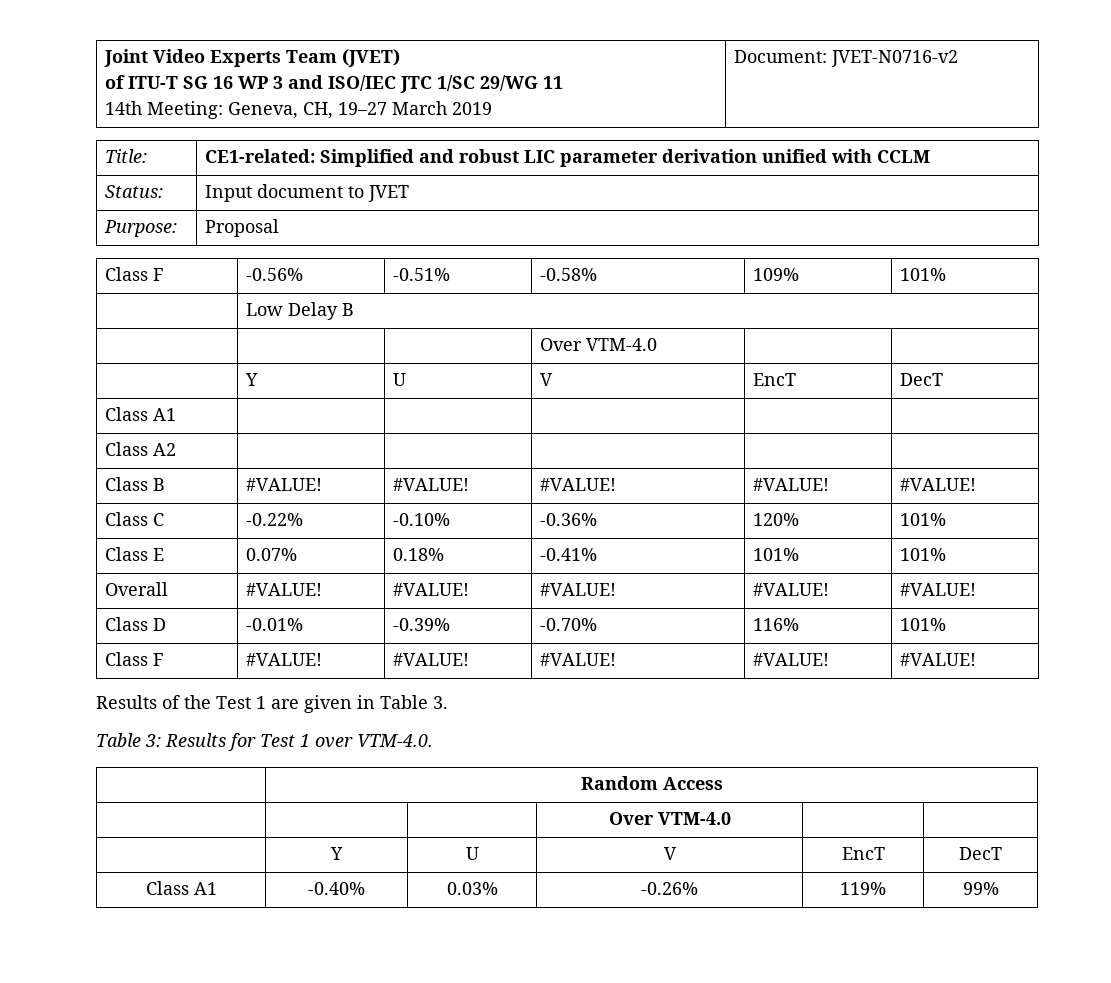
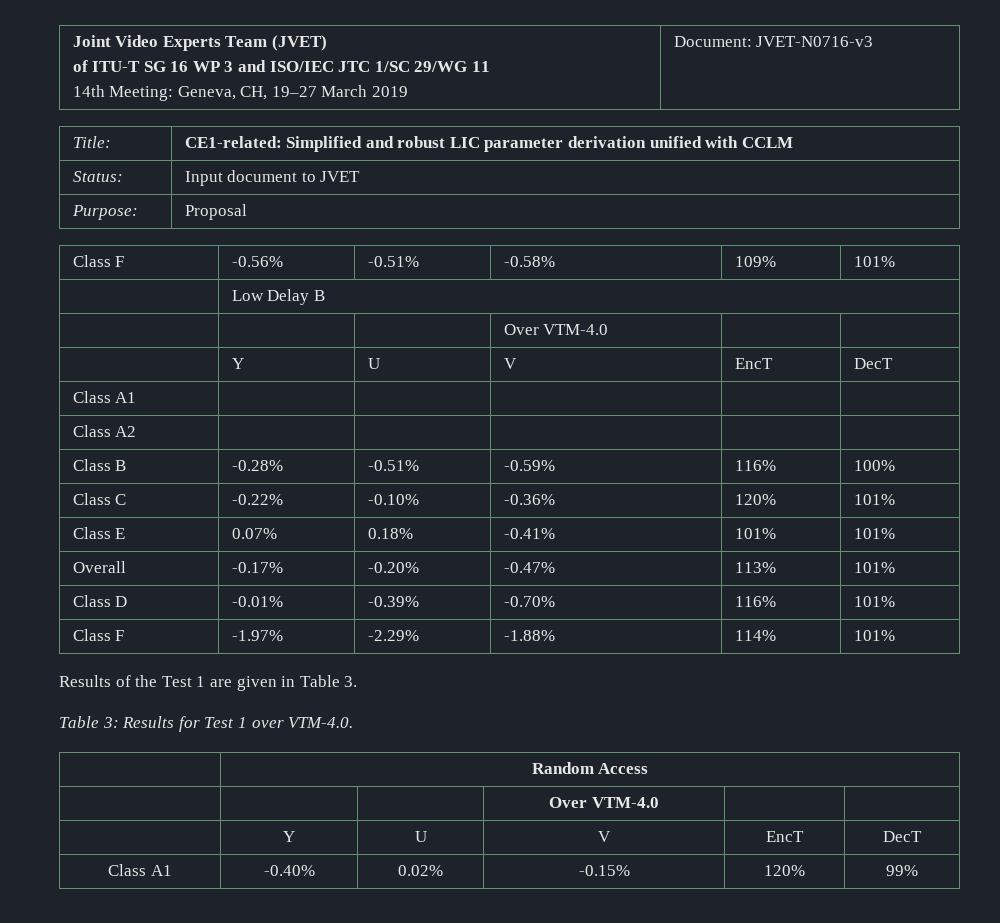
  Joint Video Experts Team (JVET)
  of ITU-T SG 16 WP 3 and ISO/IEC JTC 1/SC 29/WG 11
- 14th Meeting: Geneva, CH, 19–27 March 2019 | Document: JVET-N0716-v2
+ 14th Meeting: Geneva, CH, 19–27 March 2019 | Document: JVET-N0716-v3
- Class B | #VALUE! | #VALUE! | #VALUE! | #VALUE! | #VALUE!
+ Class B | -0.28% | -0.51% | -0.59% | 116% | 100%
- Overall | #VALUE! | #VALUE! | #VALUE! | #VALUE! | #VALUE!
+ Overall | -0.17% | -0.20% | -0.47% | 113% | 101%
- Class F | #VALUE! | #VALUE! | #VALUE! | #VALUE! | #VALUE!
+ Class F | -1.97% | -2.29% | -1.88% | 114% | 101%
- Class A1 | -0.40% | 0.03% | -0.26% | 119% | 99%
+ Class A1 | -0.40% | 0.02% | -0.15% | 120% | 99%

